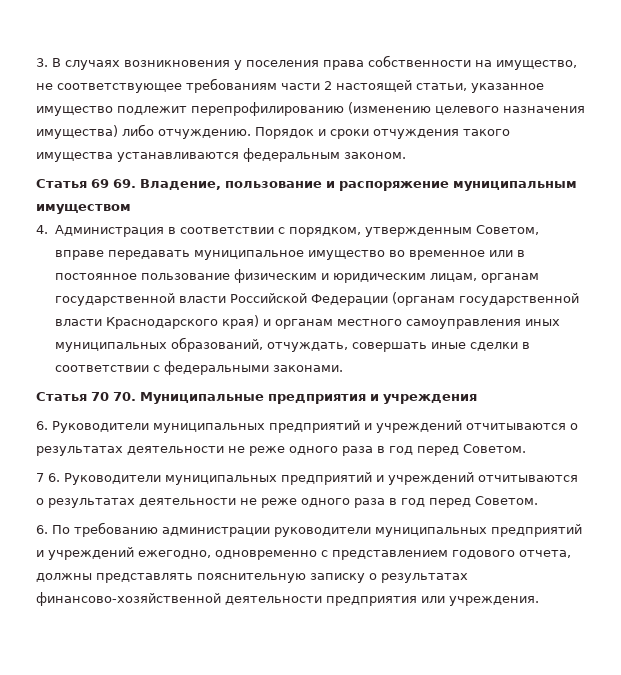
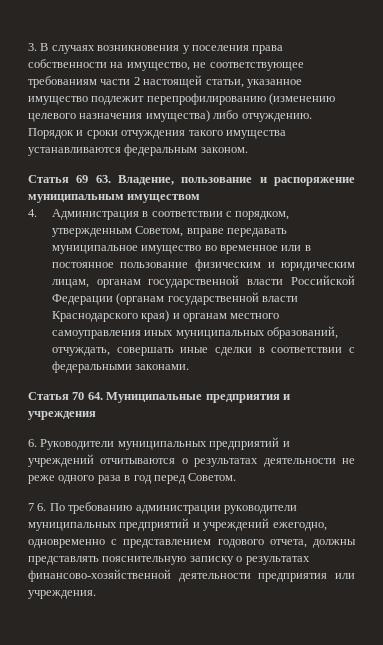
- Статья 69 69. Владение, пользование и распоряжение муниципальным имуществом
+ Статья 69 63. Владение, пользование и распоряжение муниципальным имуществом
- Статья 70 70. Муниципальные предприятия и учреждения
+ Статья 70 64. Муниципальные предприятия и учреждения
- 7 6. Руководители муниципальных предприятий и учреждений отчитываются о результатах деятельности не реже одного раза в год перед Советом.
- 6. По требованию администрации руководители муниципальных предприятий и учреждений ежегодно, одновременно с представлением годового отчета, должны представлять пояснительную записку о результатах финансово-хозяйственной деятельности предприятия или учреждения.
+ 7 6. По требованию администрации руководители муниципальных предприятий и учреждений ежегодно, одновременно с представлением годового отчета, должны представлять пояснительную записку о результатах финансово-хозяйственной деятельности предприятия или учреждения.

